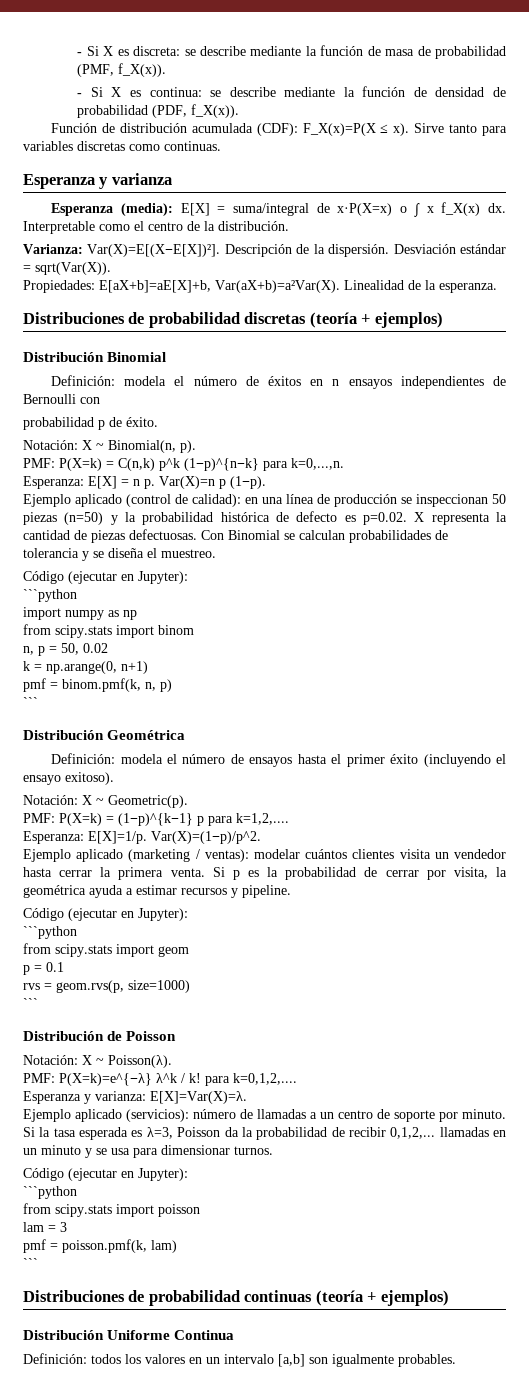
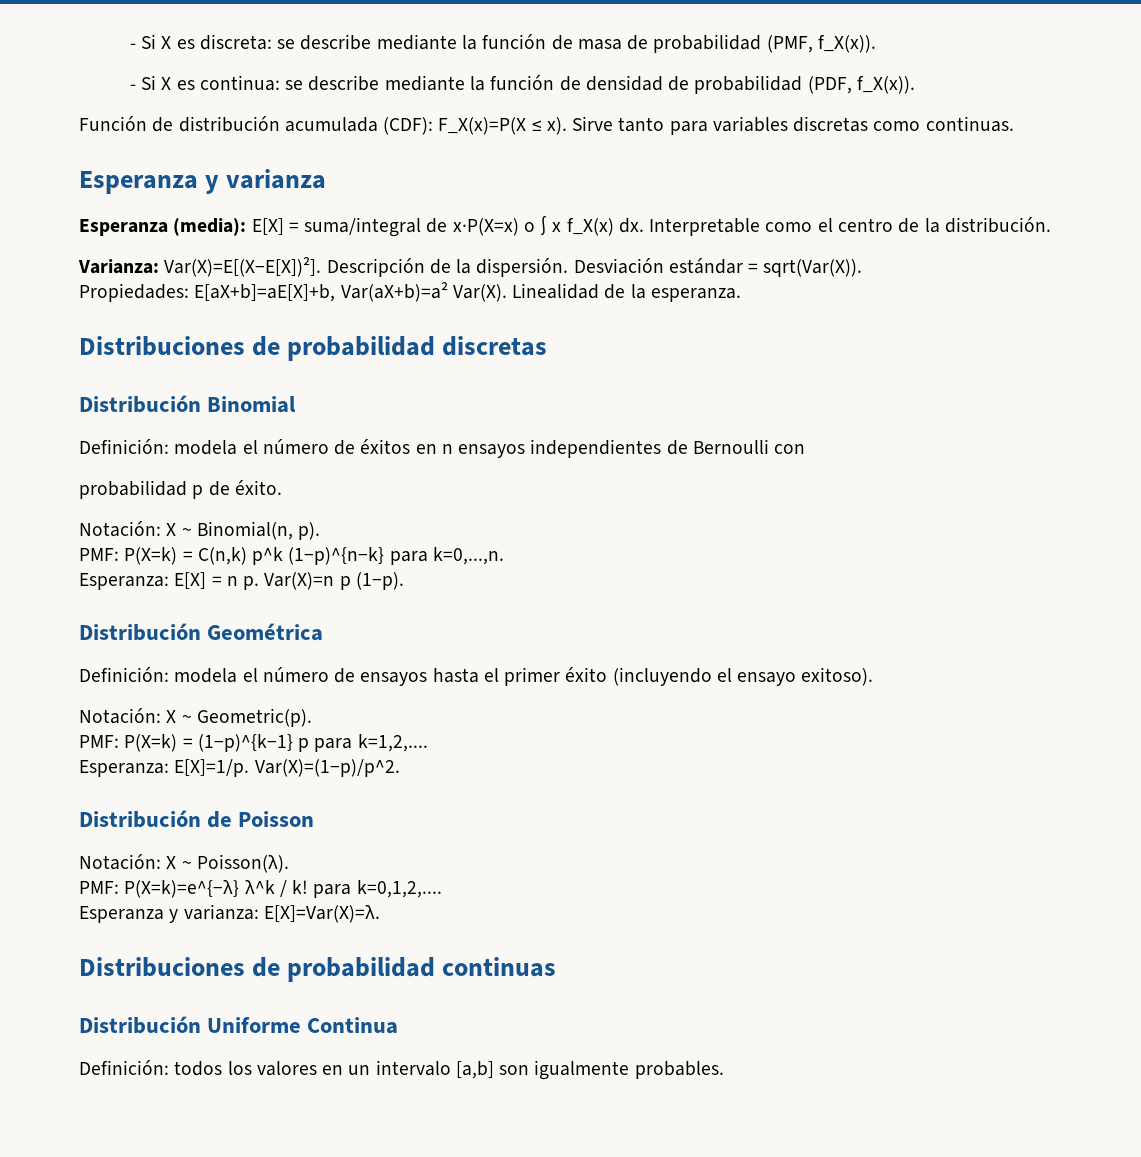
- Propiedades: E[aX+b]=aE[X]+b, Var(aX+b)=a²Var(X).
+ Propiedades: E[aX+b]=aE[X]+b, Var(aX+b)=a² Var(X).
- Distribuciones de probabilidad discretas (teoría + ejemplos)
+ Distribuciones de probabilidad discretas
- Ejemplo aplicado (control de calidad): en una línea de producción se inspeccionan 50 piezas (n=50) y la probabilidad histórica de defecto es p=0.02. X representa la cantidad de piezas defectuosas. Con Binomial se calculan probabilidades de tolerancia y se diseña el muestreo.
- Código (ejecutar en Jupyter):
- ```python
- import numpy as np
- from scipy.stats import binom
- n, p = 50, 0.02
- k = np.arange(0, n+1)
- pmf = binom.pmf(k, n, p)
- ```
- Ejemplo aplicado (marketing / ventas): modelar cuántos clientes visita un vendedor hasta cerrar la primera venta. Si p es la probabilidad de cerrar por visita, la geométrica ayuda a estimar recursos y pipeline.
- Código (ejecutar en Jupyter):
- ```python
- from scipy.stats import geom
- p = 0.1
- rvs = geom.rvs(p, size=1000)
- ```
- Ejemplo aplicado (servicios): número de llamadas a un centro de soporte por minuto. Si la tasa esperada es λ=3, Poisson da la probabilidad de recibir 0,1,2,... llamadas en un minuto y se usa para dimensionar turnos.
- Código (ejecutar en Jupyter):
- ```python
- from scipy.stats import poisson
- lam = 3
- pmf = poisson.pmf(k, lam)
- ```
- Distribuciones de probabilidad continuas (teoría + ejemplos)
+ Distribuciones de probabilidad continuas

